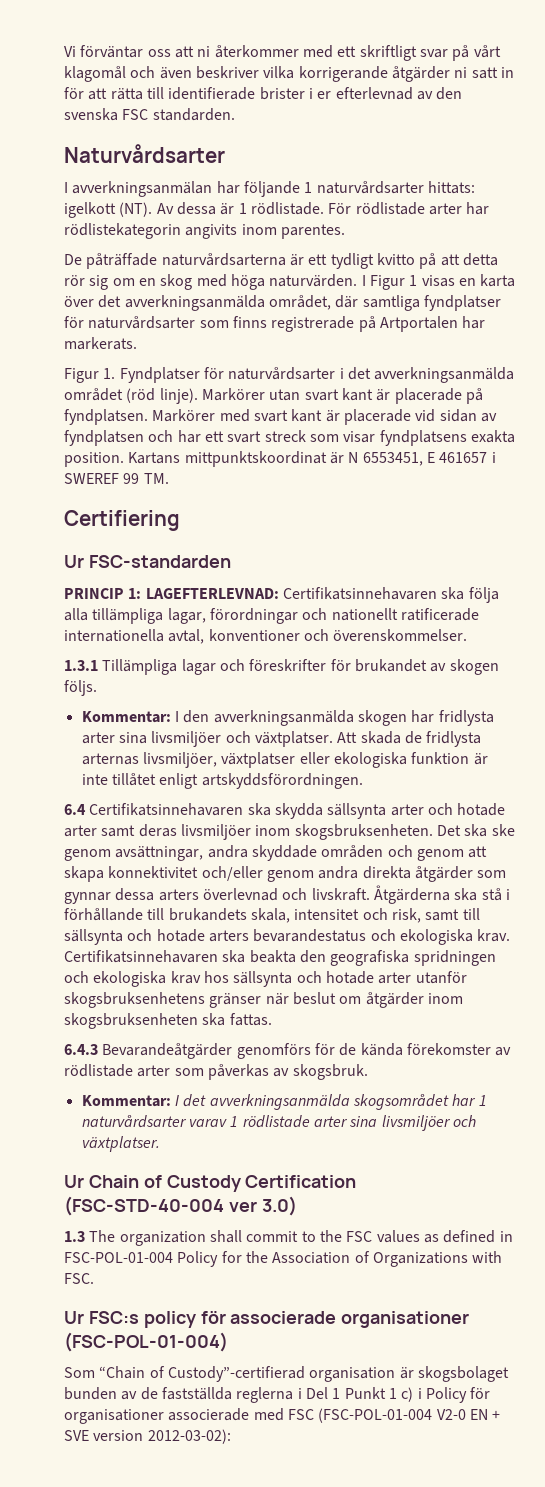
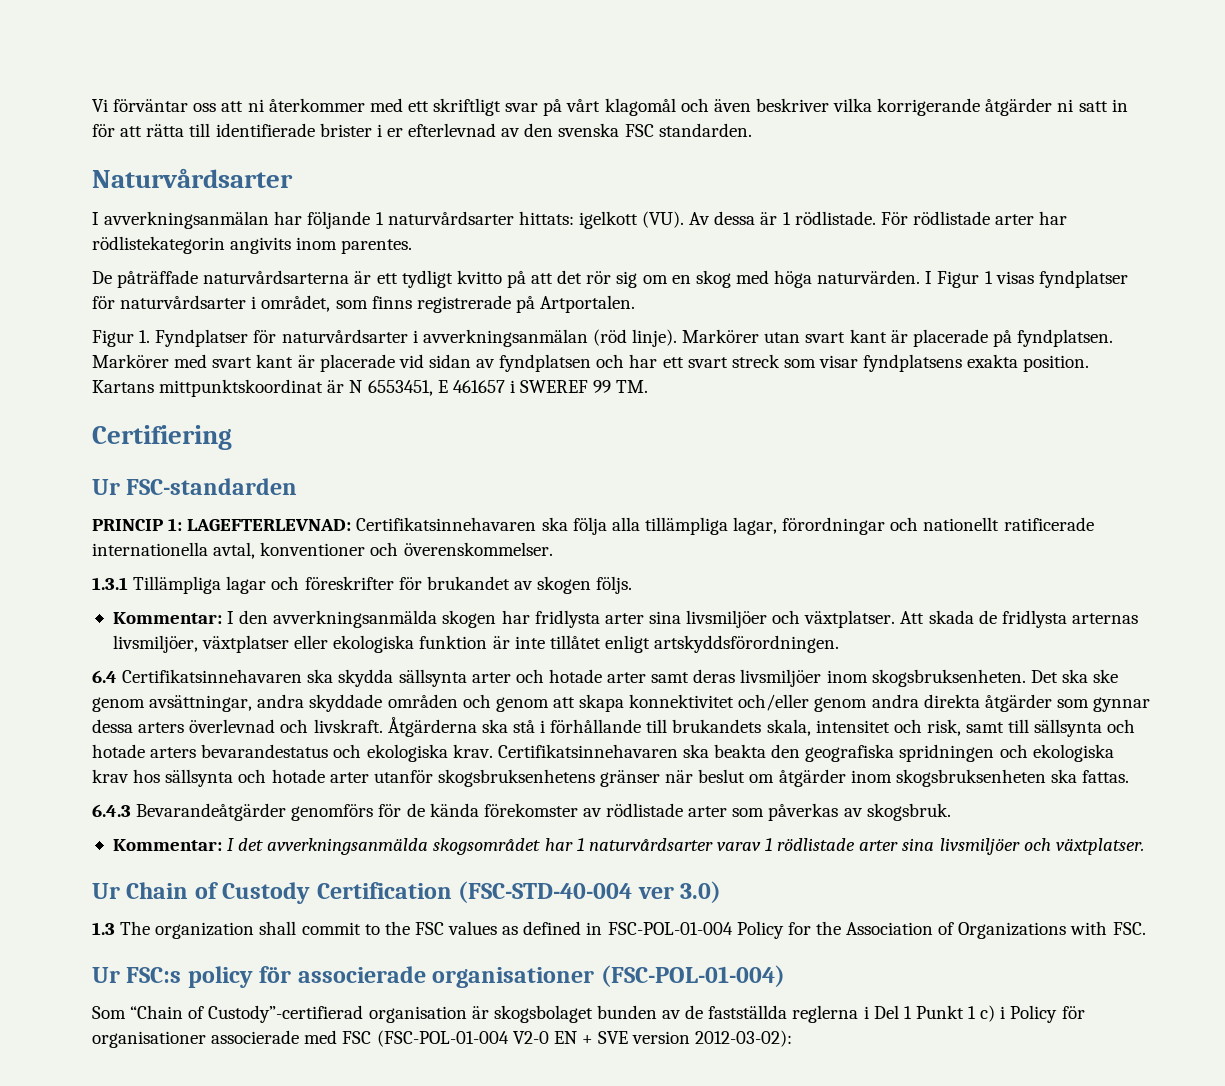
- I avverkningsanmälan har följande 1 naturvårdsarter hittats: igelkott (NT). Av dessa är 1 rödlistade.
+ I avverkningsanmälan har följande 1 naturvårdsarter hittats: igelkott (VU). Av dessa är 1 rödlistade.
- De påträffade naturvårdsarterna är ett tydligt kvitto på att detta rör sig om en skog med höga naturvärden.
+ De påträffade naturvårdsarterna är ett tydligt kvitto på att det rör sig om en skog med höga naturvärden.
- I Figur 1 visas en karta över det avverkningsanmälda området, där samtliga fyndplatser för naturvårdsarter som finns registrerade på Artportalen har markerats.
+ I Figur 1 visas fyndplatser för naturvårdsarter i området, som finns registrerade på Artportalen.
- Figur 1. Fyndplatser för naturvårdsarter i det avverkningsanmälda området (röd linje).
+ Figur 1. Fyndplatser för naturvårdsarter i avverkningsanmälan (röd linje).

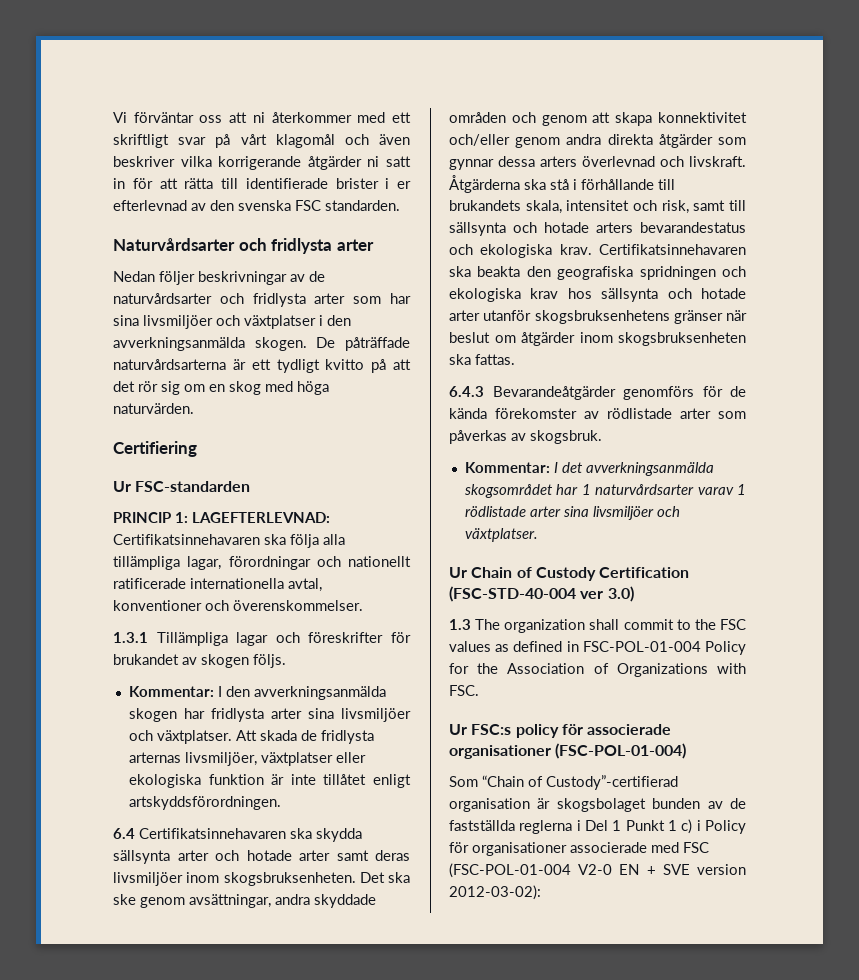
- Naturvårdsarter
- I avverkningsanmälan har följande 1 naturvårdsarter hittats: igelkott (VU). Av dessa är 1 rödlistade. För rödlistade arter har rödlistekategorin angivits inom parentes.
- De påträffade naturvårdsarterna är ett tydligt kvitto på att det rör sig om en skog med höga naturvärden. I Figur 1 visas fyndplatser för naturvårdsarter i området, som finns registrerade på Artportalen.
- Figur 1. Fyndplatser för naturvårdsarter i avverkningsanmälan (röd linje). Markörer utan svart kant är placerade på fyndplatsen. Markörer med svart kant är placerade vid sidan av fyndplatsen och har ett svart streck som visar fyndplatsens exakta position. Kartans mittpunktskoordinat är N 6553451, E 461657 i SWEREF 99 TM.
+ Naturvårdsarter och fridlysta arter
+ Nedan följer beskrivningar av de naturvårdsarter och fridlysta arter som har sina livsmiljöer och växtplatser i den avverkningsanmälda skogen. De påträffade naturvårdsarterna är ett tydligt kvitto på att det rör sig om en skog med höga naturvärden.

